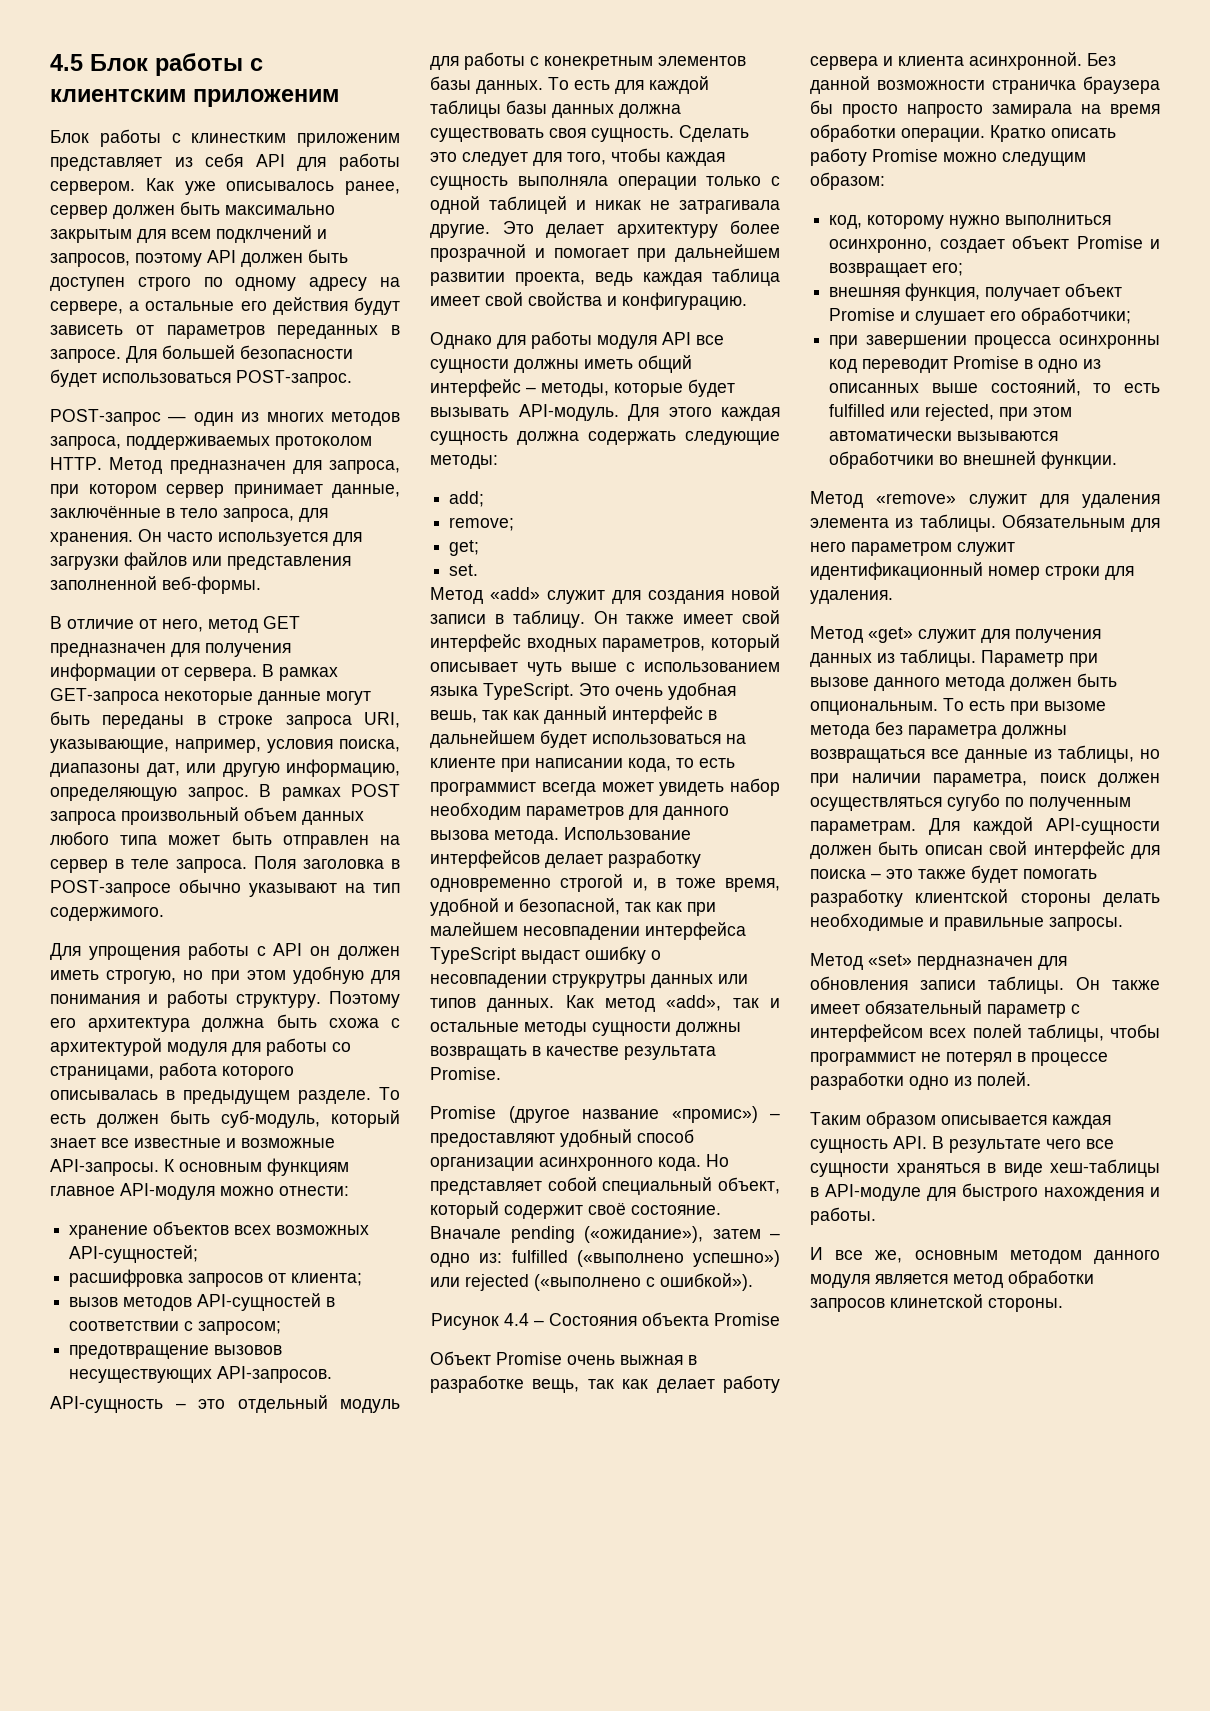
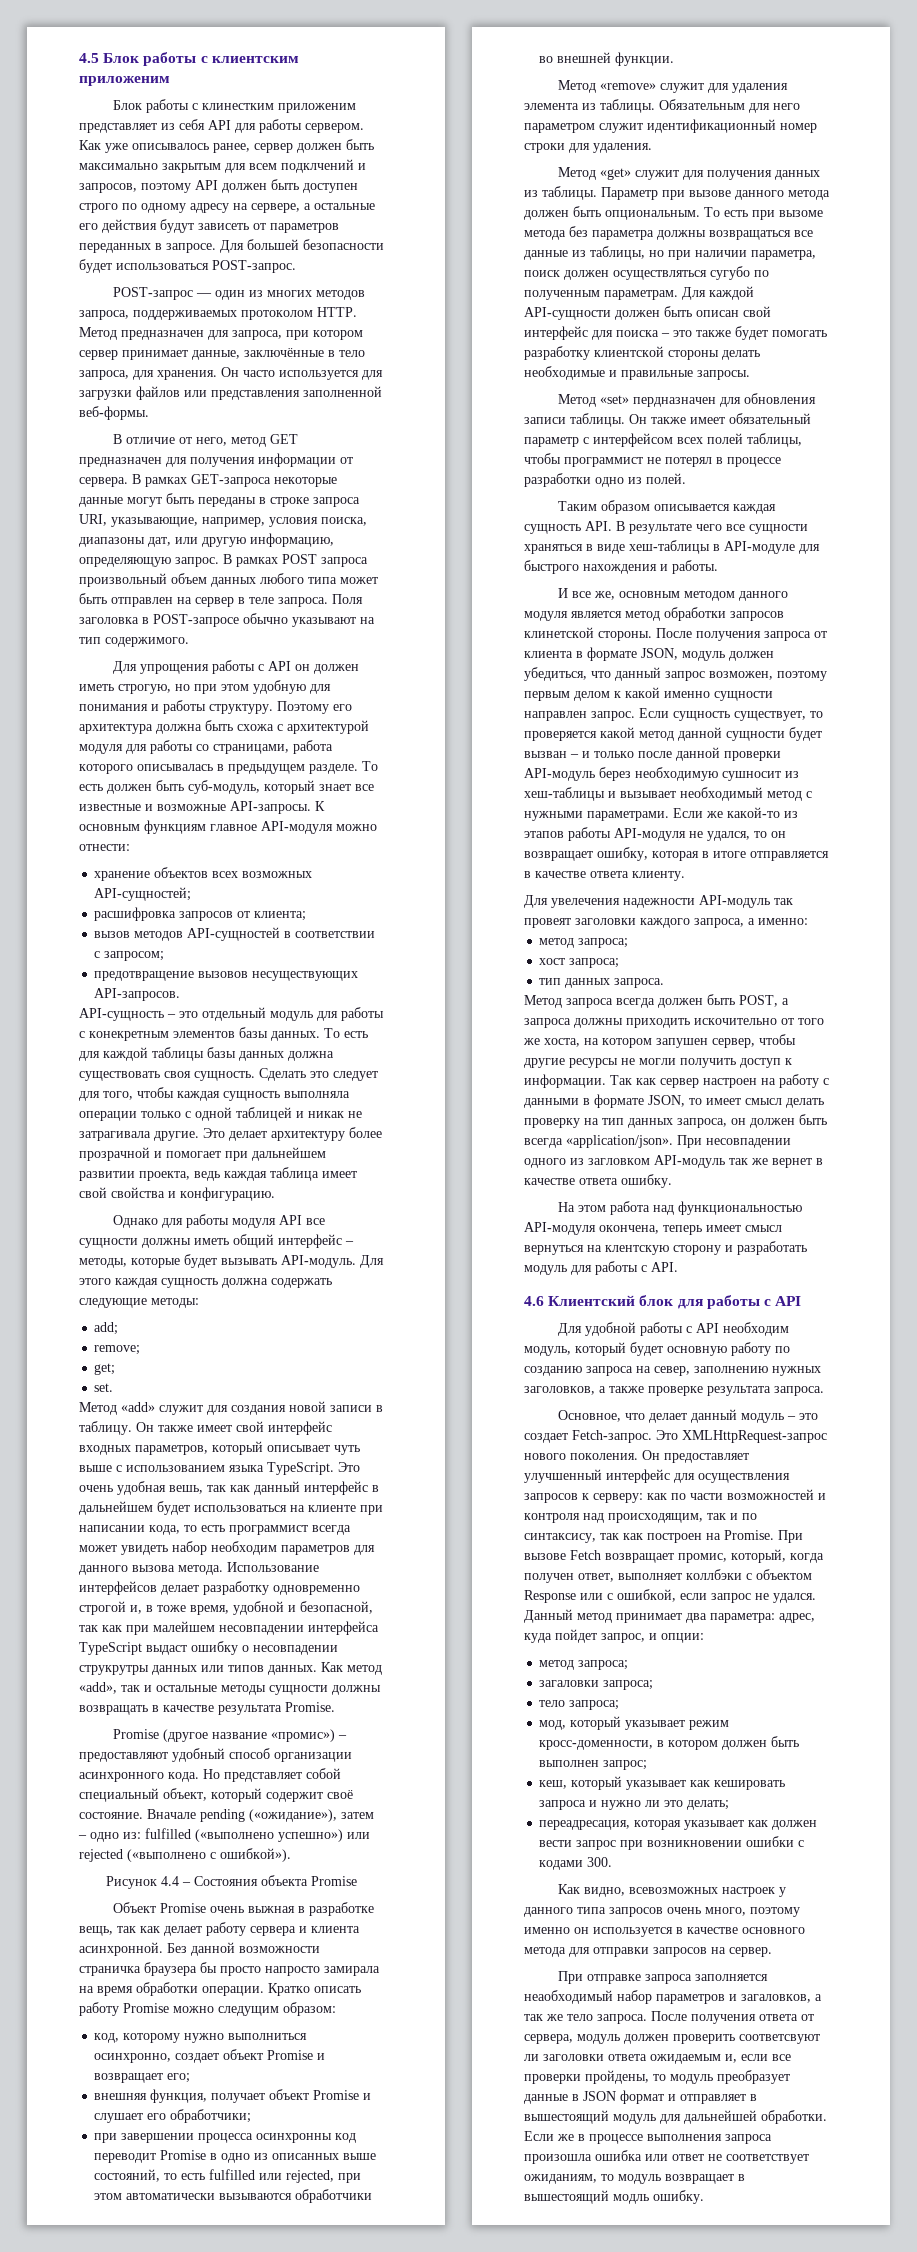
+ После получения запроса от клиента в формате JSON, модуль должен убедиться, что данный запрос возможен, поэтому первым делом к какой именно сущности направлен запрос. Если сущность существует, то проверяется какой метод данной сущности будет вызван – и только после данной проверки API-модуль берез необходимую сушносит из хеш-таблицы и вызывает необходимый метод с нужными параметрами. Если же какой-то из этапов работы API-модуля не удался, то он возвращает ошибку, которая в итоге отправляется в качестве ответа клиенту.
+ Для увелечения надежности API-модуль так провеят заголовки каждого запроса, а именно:
+ метод запроса;
+ хост запроса;
+ тип данных запроса.
+ Метод запроса всегда должен быть POST, а запроса должны приходить искочительно от того же хоста, на котором запушен сервер, чтобы другие ресурсы не могли получить доступ к информации. Так как сервер настроен на работу с данными в формате JSON, то имеет смысл делать проверку на тип данных запроса, он должен быть всегда «application/json». При несовпадении одного из загловком API-модуль так же вернет в качестве ответа ошибку.
+ На этом работа над функциональностью API-модуля окончена, теперь имеет смысл вернуться на клентскую сторону и разработать модуль для работы с API.
+ 4.6 Клиентский блок для работы с API
+ Для удобной работы с API необходим модуль, который будет основную работу по созданию запроса на север, заполнению нужных заголовков, а также проверке результата запроса.
+ Основное, что делает данный модуль – это создает Fetch-запрос. Это XMLHttpRequest-запрос нового поколения. Он предоставляет улучшенный интерфейс для осуществления запросов к серверу: как по части возможностей и контроля над происходящим, так и по синтаксису, так как построен на Promise. При вызове Fetch возвращает промис, который, когда получен ответ, выполняет коллбэки с объектом Response или с ошибкой, если запрос не удался. Данный метод принимает два параметра: адрес, куда пойдет запрос, и опции:
+ метод запроса;
+ загаловки запроса;
+ тело запроса;
+ мод, который указывает режим кросс-доменности, в котором должен быть выполнен запрос;
+ кеш, который указывает как кешировать запроса и нужно ли это делать;
+ переадресация, которая указывает как должен вести запрос при возникновении ошибки с кодами 300.
+ Как видно, всевозможных настроек у данного типа запросов очень много, поэтому именно он используется в качестве основного метода для отправки запросов на сервер.
+ При отправке запроса заполняется неаобходимый набор параметров и загаловков, а так же тело запроса. После получения ответа от сервера, модуль должен проверить соответсвуют ли заголовки ответа ожидаемым и, если все проверки пройдены, то модуль преобразует данные в JSON формат и отправляет в вышестоящий модуль для дальнейшей обработки. Если же в процессе выполнения запроса произошла ошибка или ответ не соответствует ожиданиям, то модуль возвращает в вышестоящий модль ошибку.

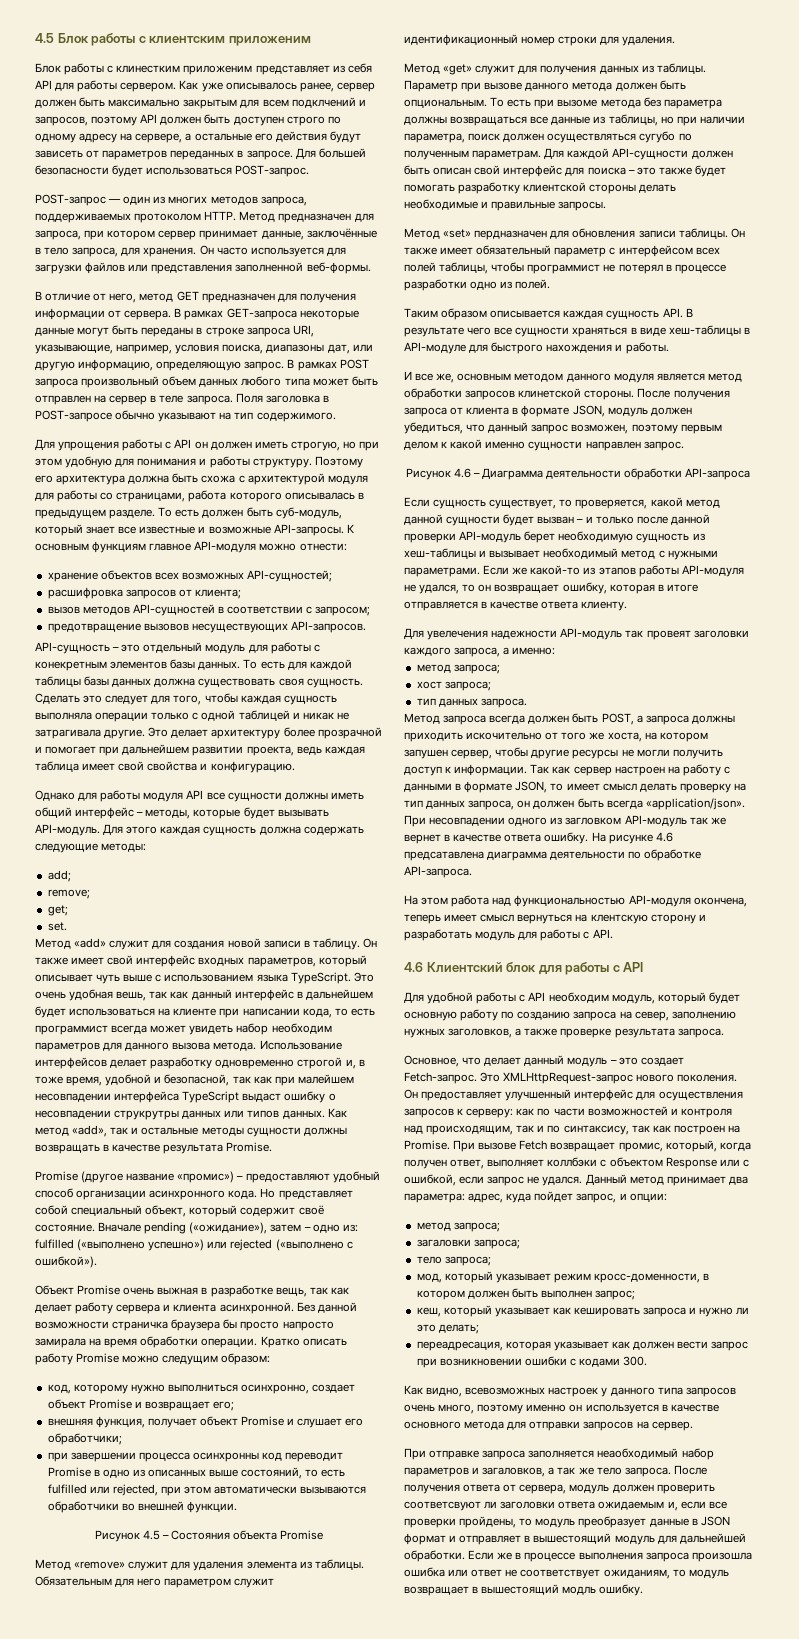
- Рисунок 4.4 – Состояния объекта Promise
+ Рисунок 4.5 – Состояния объекта Promise
- После получения запроса от клиента в формате JSON, модуль должен убедиться, что данный запрос возможен, поэтому первым делом к какой именно сущности направлен запрос. Если сущность существует, то проверяется какой метод данной сущности будет вызван – и только после данной проверки API-модуль берез необходимую сушносит из хеш-таблицы и вызывает необходимый метод с нужными параметрами.
+ После получения запроса от клиента в формате JSON, модуль должен убедиться, что данный запрос возможен, поэтому первым делом к какой именно сущности направлен запрос.
+ Рисунок 4.6 – Диаграмма деятельности обработки API-запроса
+ Если сущность существует, то проверяется, какой метод данной сущности будет вызван – и только после данной проверки API-модуль берет необходимую сущность из хеш-таблицы и вызывает необходимый метод с нужными параметрами.
+ На рисунке 4.6 предсатавлена диаграмма деятельности по обработке API-запроса.

